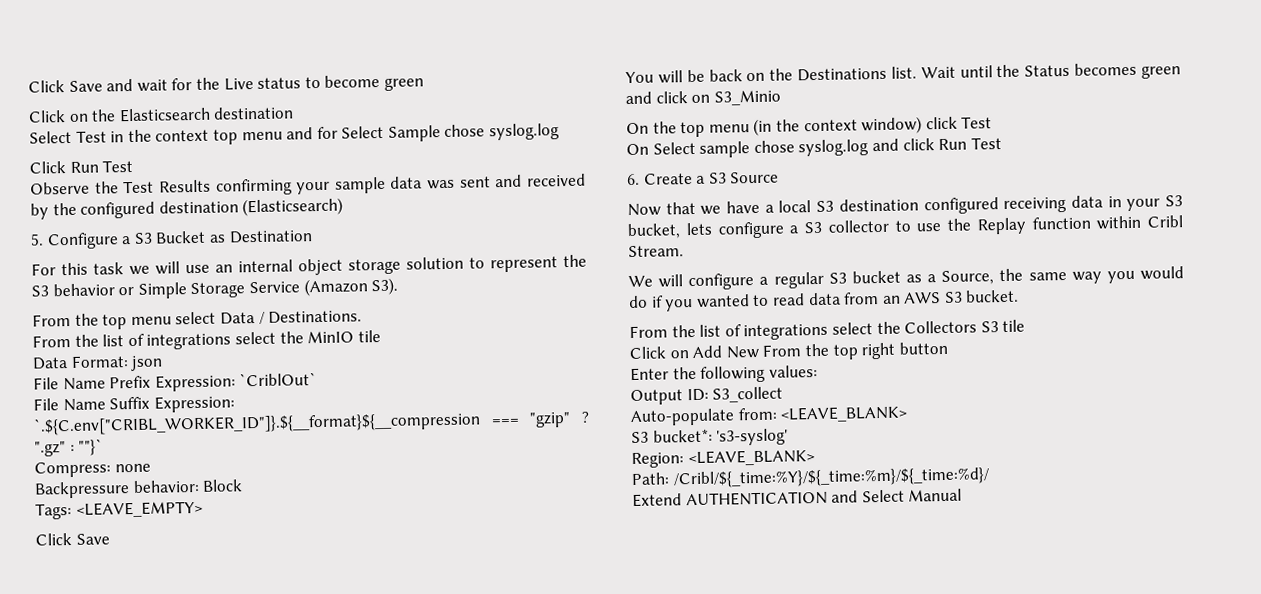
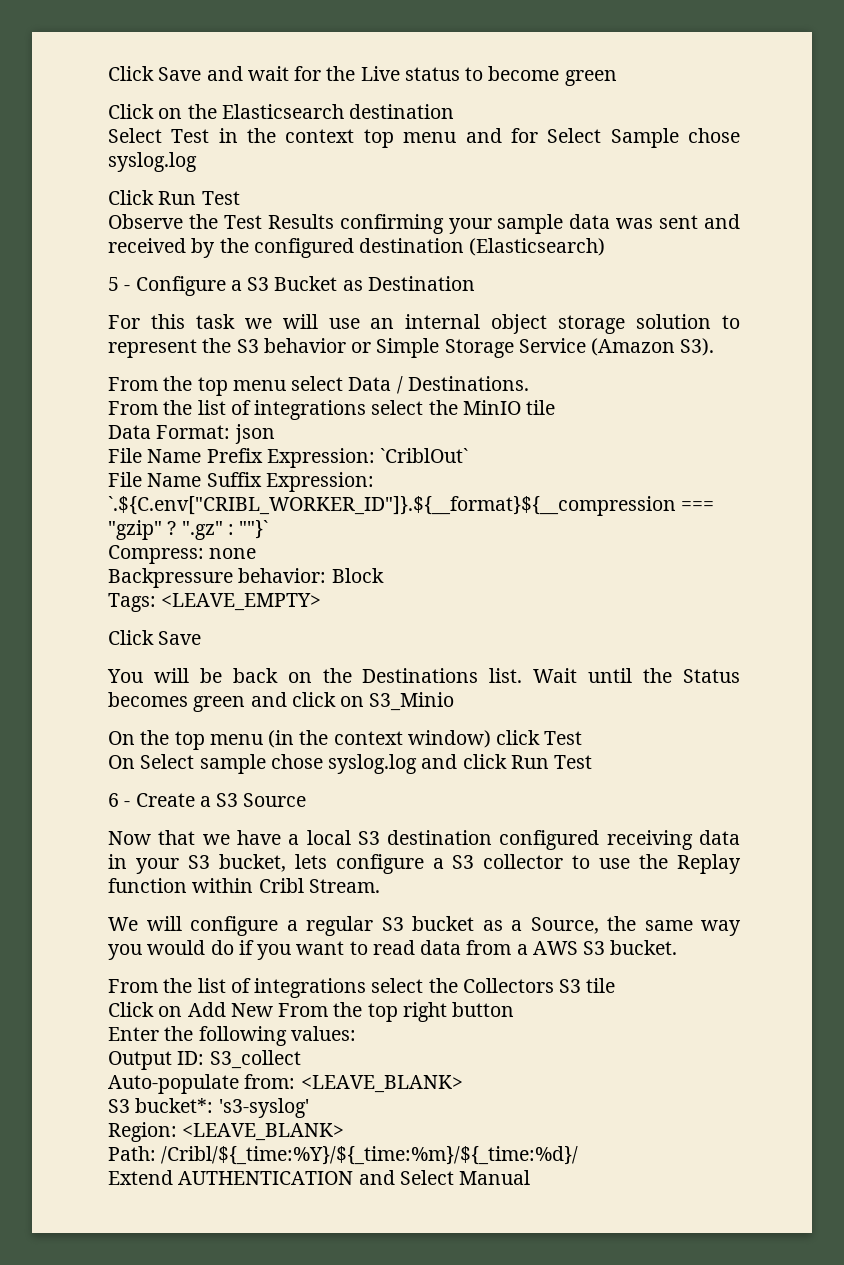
- 5. Configure a S3 Bucket as Destination
+ 5 - Configure a S3 Bucket as Destination
- 6. Create a S3 Source
+ 6 - Create a S3 Source
- We will configure a regular S3 bucket as a Source, the same way you would do if you wanted to read data from an AWS S3 bucket.
+ We will configure a regular S3 bucket as a Source, the same way you would do if you want to read data from a AWS S3 bucket.

